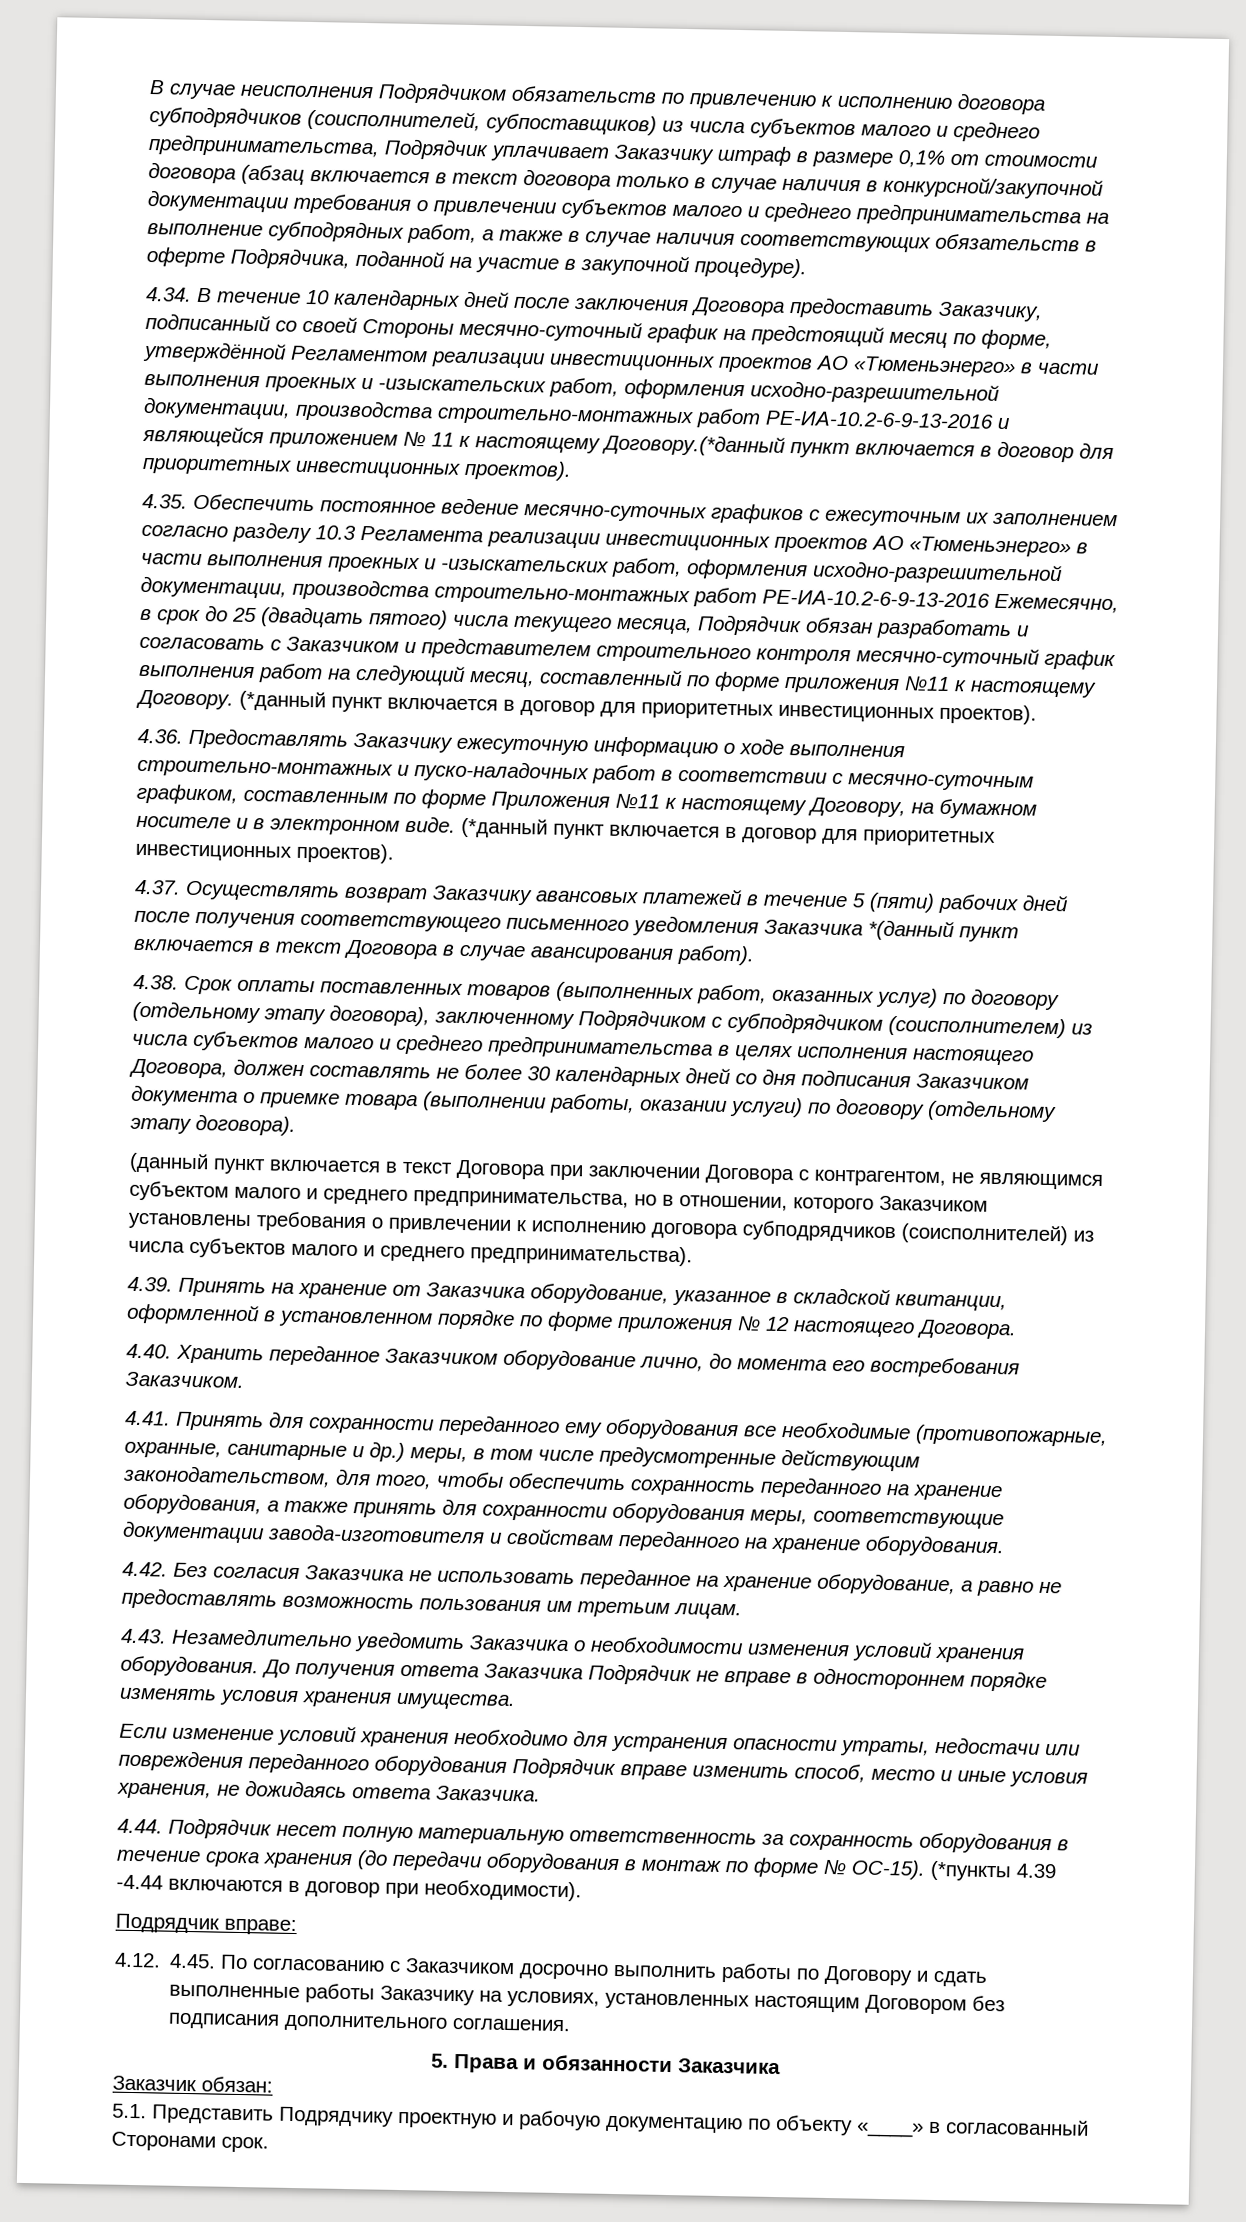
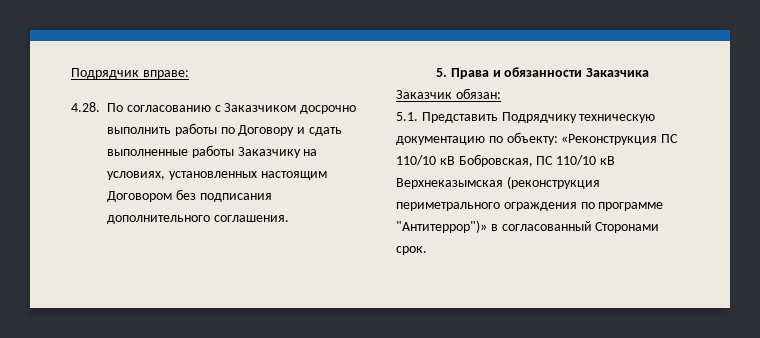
- В случае неисполнения Подрядчиком обязательств по привлечению к исполнению договора субподрядчиков (соисполнителей, субпоставщиков) из числа субъектов малого и среднего предпринимательства, Подрядчик уплачивает Заказчику штраф в размере 0,1% от стоимости договора (абзац включается в текст договора только в случае наличия в конкурсной/закупочной документации требования о привлечении субъектов малого и среднего предпринимательства на выполнение субподрядных работ, а также в случае наличия соответствующих обязательств в оферте Подрядчика, поданной на участие в закупочной процедуре).
- 4.34. В течение 10 календарных дней после заключения Договора предоставить Заказчику, подписанный со своей Стороны месячно-суточный график на предстоящий месяц по форме, утверждённой Регламентом реализации инвестиционных проектов АО «Тюменьэнерго» в части выполнения проекных и -изыскательских работ, оформления исходно-разрешительной документации, производства строительно-монтажных работ РЕ-ИА-10.2-6-9-13-2016 и являющейся приложением № 11 к настоящему Договору.(*данный пункт включается в договор для приоритетных инвестиционных проектов).
- 4.35. Обеспечить постоянное ведение месячно-суточных графиков с ежесуточным их заполнением согласно разделу 10.3 Регламента реализации инвестиционных проектов АО «Тюменьэнерго» в части выполнения проекных и -изыскательских работ, оформления исходно-разрешительной документации, производства строительно-монтажных работ РЕ-ИА-10.2-6-9-13-2016 Ежемесячно, в срок до 25 (двадцать пятого) числа текущего месяца, Подрядчик обязан разработать и согласовать с Заказчиком и представителем строительного контроля месячно-суточный график выполнения работ на следующий месяц, составленный по форме приложения №11 к настоящему Договору. (*данный пункт включается в договор для приоритетных инвестиционных проектов).
- 4.36. Предоставлять Заказчику ежесуточную информацию о ходе выполнения строительно-монтажных и пуско-наладочных работ в соответствии с месячно-суточным графиком, составленным по форме Приложения №11 к настоящему Договору, на бумажном носителе и в электронном виде. (*данный пункт включается в договор для приоритетных инвестиционных проектов).
- 4.37. Осуществлять возврат Заказчику авансовых платежей в течение 5 (пяти) рабочих дней после получения соответствующего письменного уведомления Заказчика *(данный пункт включается в текст Договора в случае авансирования работ).
- 4.38. Срок оплаты поставленных товаров (выполненных работ, оказанных услуг) по договору (отдельному этапу договора), заключенному Подрядчиком с субподрядчиком (соисполнителем) из числа субъектов малого и среднего предпринимательства в целях исполнения настоящего Договора, должен составлять не более 30 календарных дней со дня подписания Заказчиком документа о приемке товара (выполнении работы, оказании услуги) по договору (отдельному этапу договора).
- (данный пункт включается в текст Договора при заключении Договора с контрагентом, не являющимся субъектом малого и среднего предпринимательства, но в отношении, которого Заказчиком установлены требования о привлечении к исполнению договора субподрядчиков (соисполнителей) из числа субъектов малого и среднего предпринимательства).
- 4.39. Принять на хранение от Заказчика оборудование, указанное в складской квитанции, оформленной в установленном порядке по форме приложения № 12 настоящего Договора.
- 4.40. Хранить переданное Заказчиком оборудование лично, до момента его востребования Заказчиком.
- 4.41. Принять для сохранности переданного ему оборудования все необходимые (противопожарные, охранные, санитарные и др.) меры, в том числе предусмотренные действующим законодательством, для того, чтобы обеспечить сохранность переданного на хранение оборудования, а также принять для сохранности оборудования меры, соответствующие документации завода-изготовителя и свойствам переданного на хранение оборудования.
- 4.42. Без согласия Заказчика не использовать переданное на хранение оборудование, а равно не предоставлять возможность пользования им третьим лицам.
- 4.43. Незамедлительно уведомить Заказчика о необходимости изменения условий хранения оборудования. До получения ответа Заказчика Подрядчик не вправе в одностороннем порядке изменять условия хранения имущества.
- Если изменение условий хранения необходимо для устранения опасности утраты, недостачи или повреждения переданного оборудования Подрядчик вправе изменить способ, место и иные условия хранения, не дожидаясь ответа Заказчика.
- 4.44. Подрядчик несет полную материальную ответственность за сохранность оборудования в течение срока хранения (до передачи оборудования в монтаж по форме № ОС-15). (*пункты 4.39 -4.44 включаются в договор при необходимости).
- 4.12. 4.45. По согласованию с Заказчиком досрочно выполнить работы по Договору и сдать выполненные работы Заказчику на условиях, установленных настоящим Договором без подписания дополнительного соглашения.
+ 4.28. По согласованию с Заказчиком досрочно выполнить работы по Договору и сдать выполненные работы Заказчику на условиях, установленных настоящим Договором без подписания дополнительного соглашения.
- 5.1. Представить Подрядчику проектную и рабочую документацию по объекту «____» в согласованный Сторонами срок.
+ 5.1. Представить Подрядчику техническую документацию по объекту: «Реконструкция ПС 110/10 кВ Бобровская, ПС 110/10 кВ Верхнеказымская (реконструкция периметрального ограждения по программе "Антитеррор")» в согласованный Сторонами срок.

